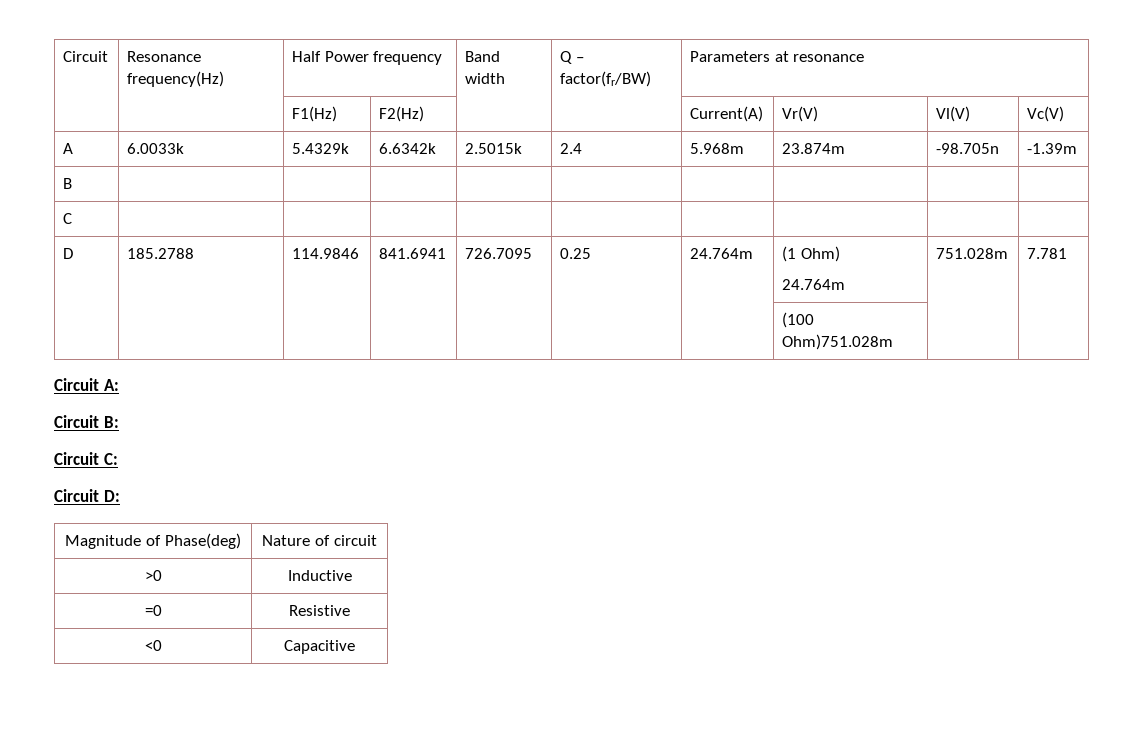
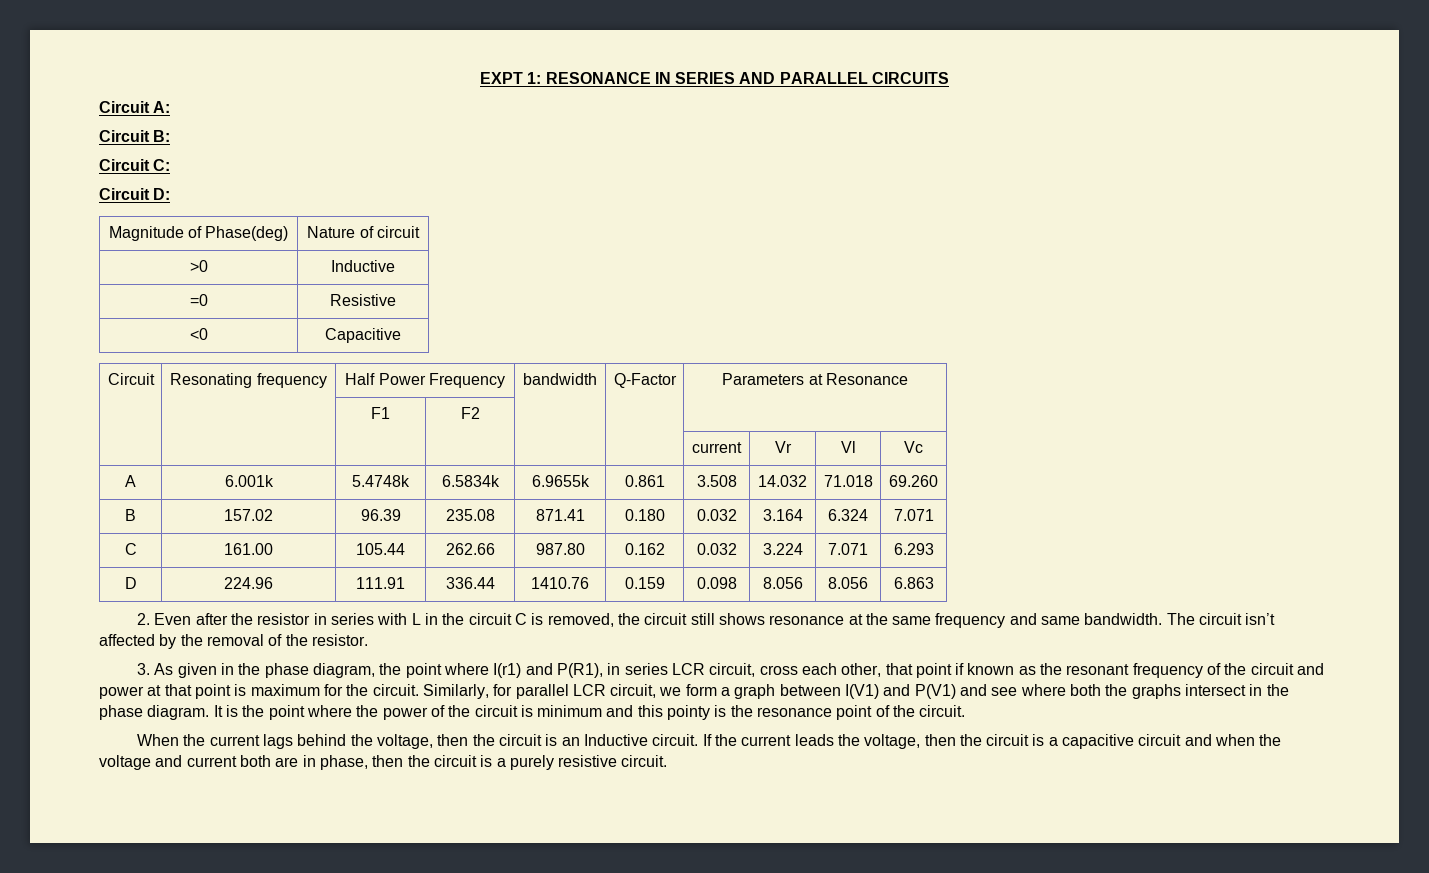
- Circuit | Resonance frequency(Hz) | Half Power frequency | Band width | Q – factor(fr/BW) | Parameters at resonance
- | | F1(Hz) | F2(Hz) | | | Current(A) | Vr(V) | Vl(V) | Vc(V)
- A | 6.0033k | 5.4329k | 6.6342k | 2.5015k | 2.4 | 5.968m | 23.874m | -98.705n | -1.39m
- B | | | | | | | | |
- C | | | | | | | | |
- D | 185.2788 | 114.9846 | 841.6941 | 726.7095 | 0.25 | 24.764m | (1 Ohm)
- 24.764m | 751.028m | 7.781
- | | | | | | | (100 Ohm)751.028m | |
+ EXPT 1: RESONANCE IN SERIES AND PARALLEL CIRCUITS
+ Circuit | Resonating frequency | Half Power Frequency | bandwidth | Q-Factor | Parameters at Resonance
+ | | F1 | F2 | | |
+ | | | | | | current | Vr | Vl | Vc
+ A | 6.001k | 5.4748k | 6.5834k | 6.9655k | 0.861 | 3.508 | 14.032 | 71.018 | 69.260
+ B | 157.02 | 96.39 | 235.08 | 871.41 | 0.180 | 0.032 | 3.164 | 6.324 | 7.071
+ C | 161.00 | 105.44 | 262.66 | 987.80 | 0.162 | 0.032 | 3.224 | 7.071 | 6.293
+ D | 224.96 | 111.91 | 336.44 | 1410.76 | 0.159 | 0.098 | 8.056 | 8.056 | 6.863
+ 2. Even after the resistor in series with L in the circuit C is removed, the circuit still shows resonance at the same frequency and same bandwidth. The circuit isn’t affected by the removal of the resistor.
+ 3. As given in the phase diagram, the point where I(r1) and P(R1), in series LCR circuit, cross each other, that point if known as the resonant frequency of the circuit and power at that point is maximum for the circuit. Similarly, for parallel LCR circuit, we form a graph between I(V1) and P(V1) and see where both the graphs intersect in the phase diagram. It is the point where the power of the circuit is minimum and this pointy is the resonance point of the circuit.
+ When the current lags behind the voltage, then the circuit is an Inductive circuit. If the current leads the voltage, then the circuit is a capacitive circuit and when the voltage and current both are in phase, then the circuit is a purely resistive circuit.

